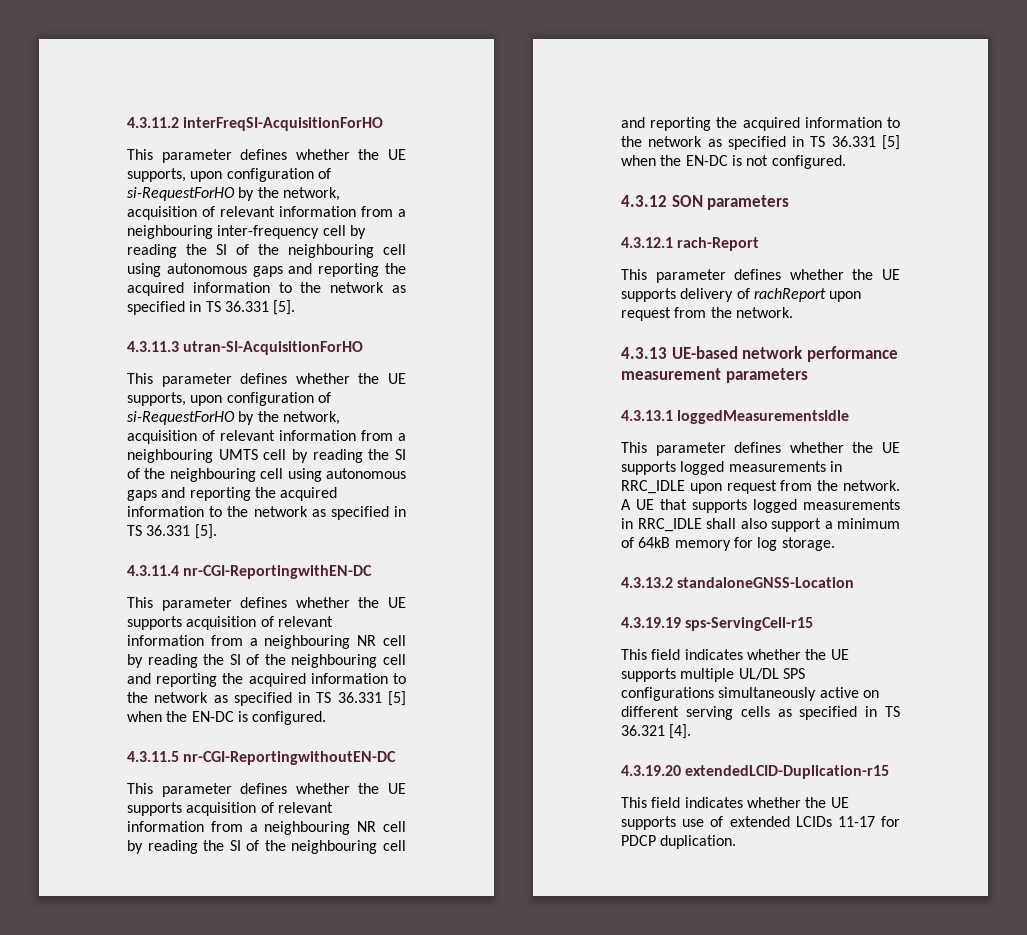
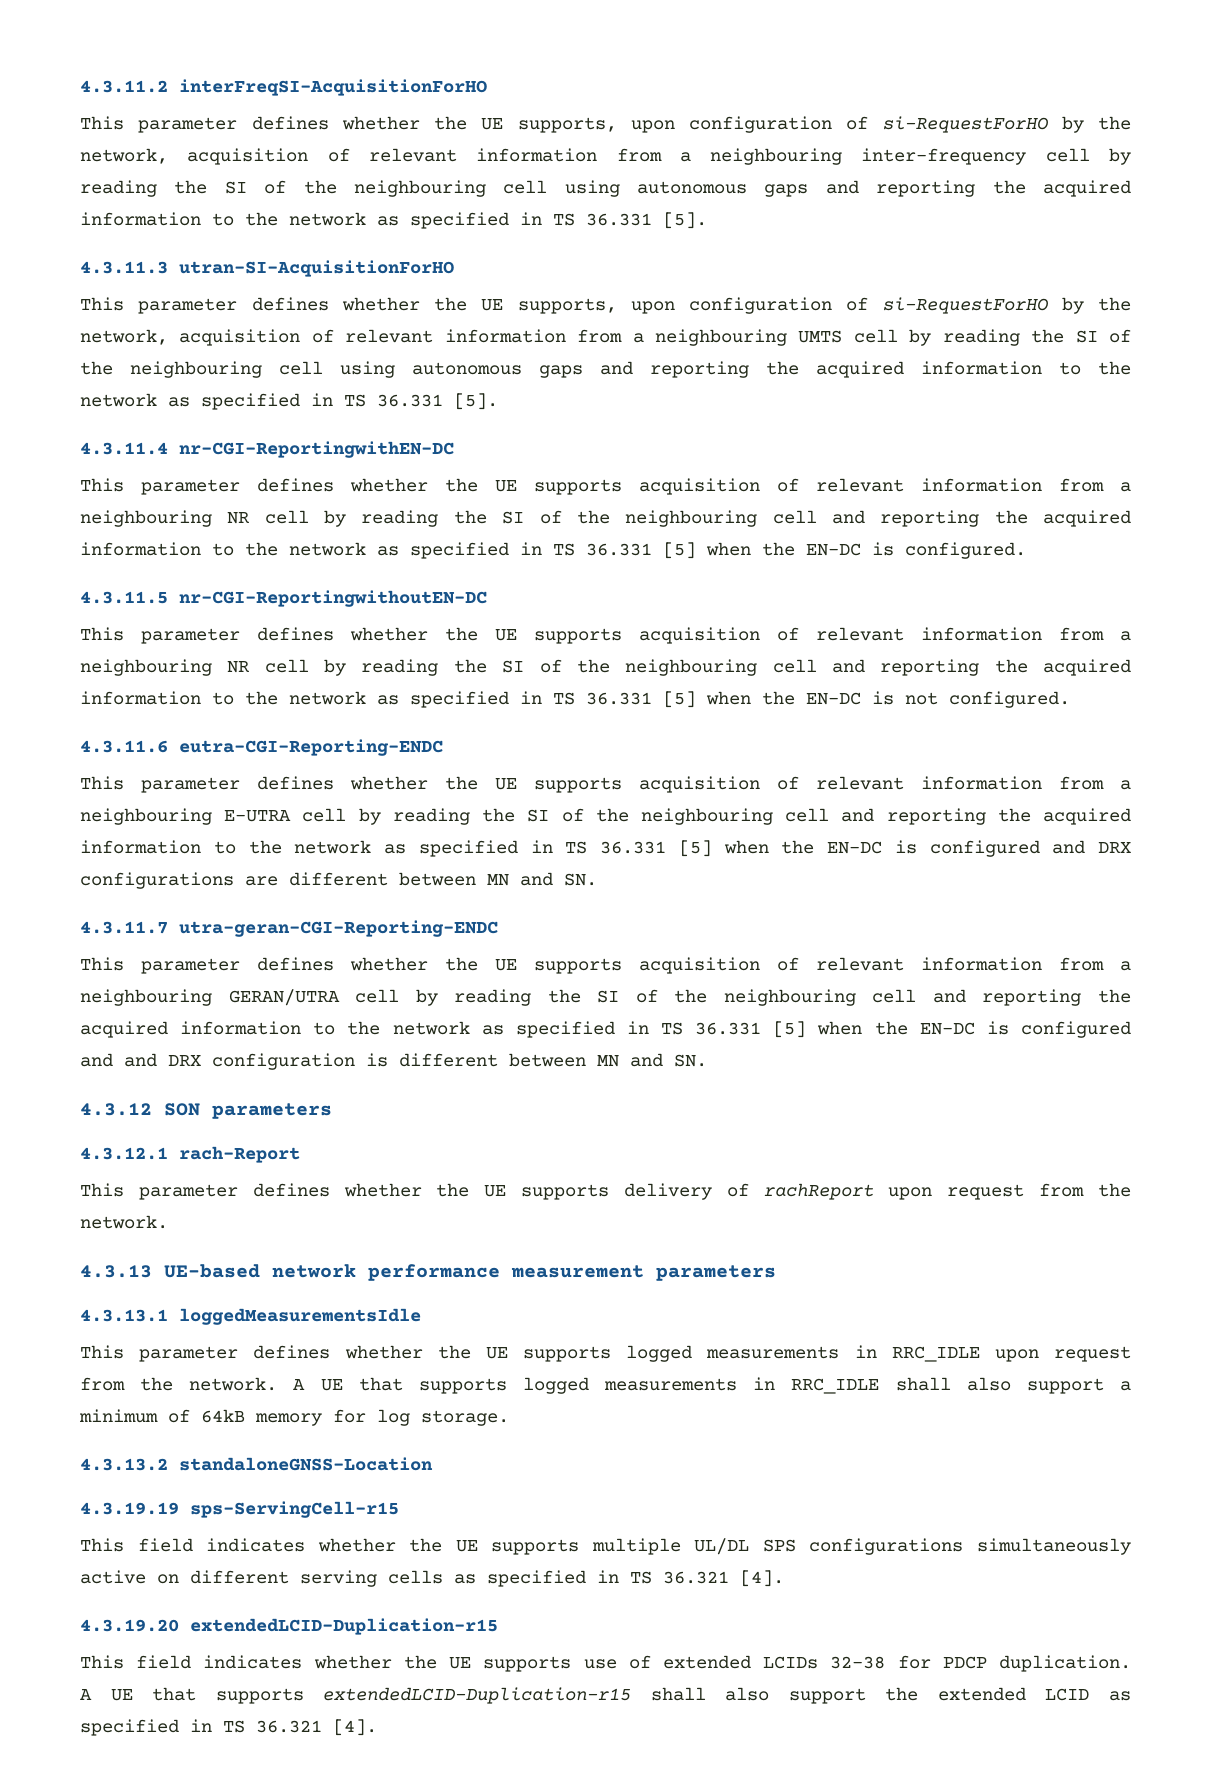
+ 4.3.11.6 eutra-CGI-Reporting-ENDC
+ This parameter defines whether the UE supports acquisition of relevant information from a neighbouring E-UTRA cell by reading the SI of the neighbouring cell and reporting the acquired information to the network as specified in TS 36.331 [5] when the EN-DC is configured and DRX configurations are different between MN and SN.
+ 4.3.11.7 utra-geran-CGI-Reporting-ENDC
+ This parameter defines whether the UE supports acquisition of relevant information from a neighbouring GERAN/UTRA cell by reading the SI of the neighbouring cell and reporting the acquired information to the network as specified in TS 36.331 [5] when the EN-DC is configured and and DRX configuration is different between MN and SN.
- This field indicates whether the UE supports use of extended LCIDs 11-17 for PDCP duplication.
+ This field indicates whether the UE supports use of extended LCIDs 32-38 for PDCP duplication.
+ A UE that supports extendedLCID-Duplication-r15 shall also support the extended LCID as specified in TS 36.321 [4].

